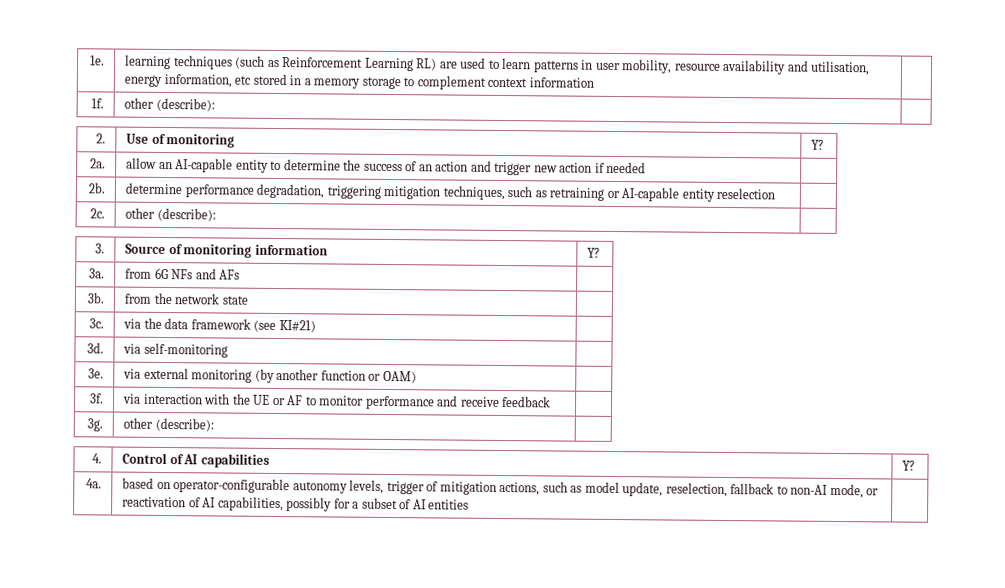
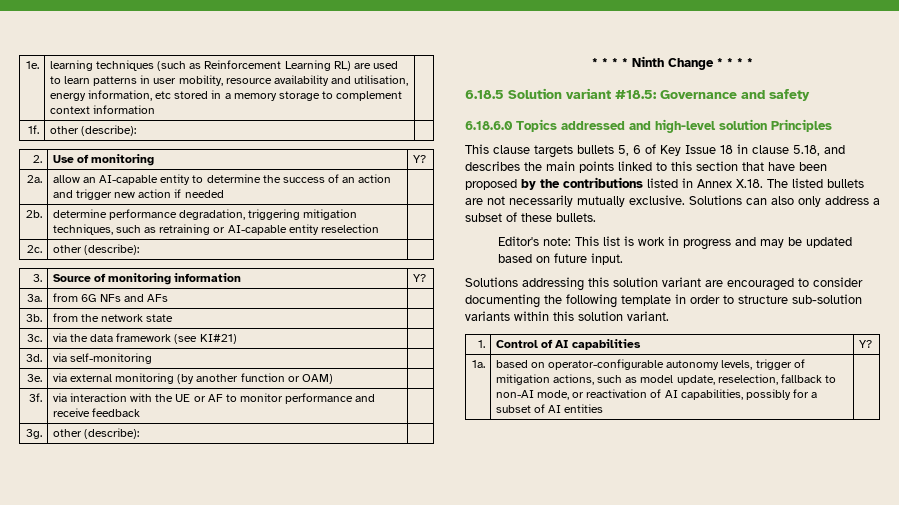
- 4. | Control of AI capabilities | Y?
+ * * * * Ninth Change * * * *
+ 6.18.5 Solution variant #18.5: Governance and safety
+ 6.18.6.0 Topics addressed and high-level solution Principles
+ This clause targets bullets 5, 6 of Key Issue 18 in clause 5.18, and describes the main points linked to this section that have been proposed by the contributions listed in Annex X.18. The listed bullets are not necessarily mutually exclusive. Solutions can also only address a subset of these bullets.
+ Editor's note: This list is work in progress and may be updated based on future input.
+ Solutions addressing this solution variant are encouraged to consider documenting the following template in order to structure sub-solution variants within this solution variant.
+ 1. | Control of AI capabilities | Y?
- 4a. | based on operator-configurable autonomy levels, trigger of mitigation actions, such as model update, reselection, fallback to non-AI mode, or reactivation of AI capabilities, possibly for a subset of AI entities |
+ 1a. | based on operator-configurable autonomy levels, trigger of mitigation actions, such as model update, reselection, fallback to non-AI mode, or reactivation of AI capabilities, possibly for a subset of AI entities |

